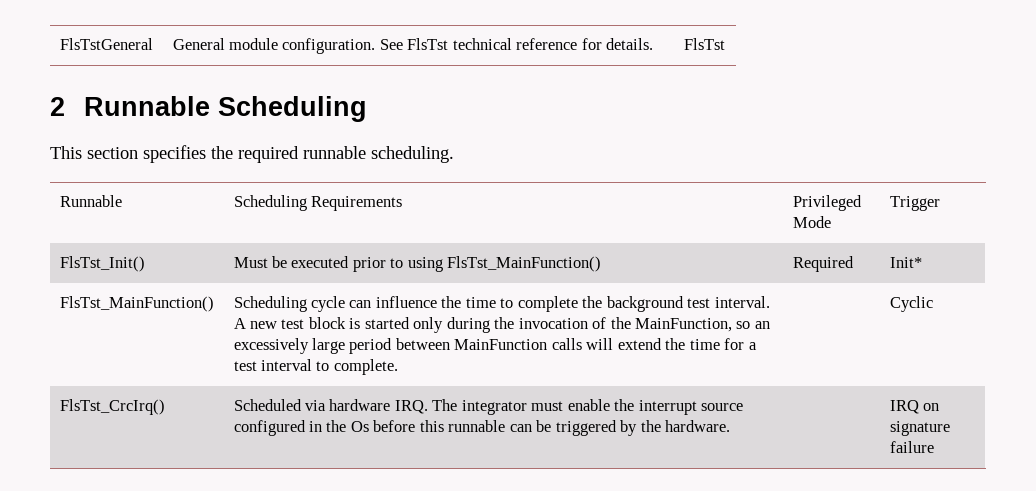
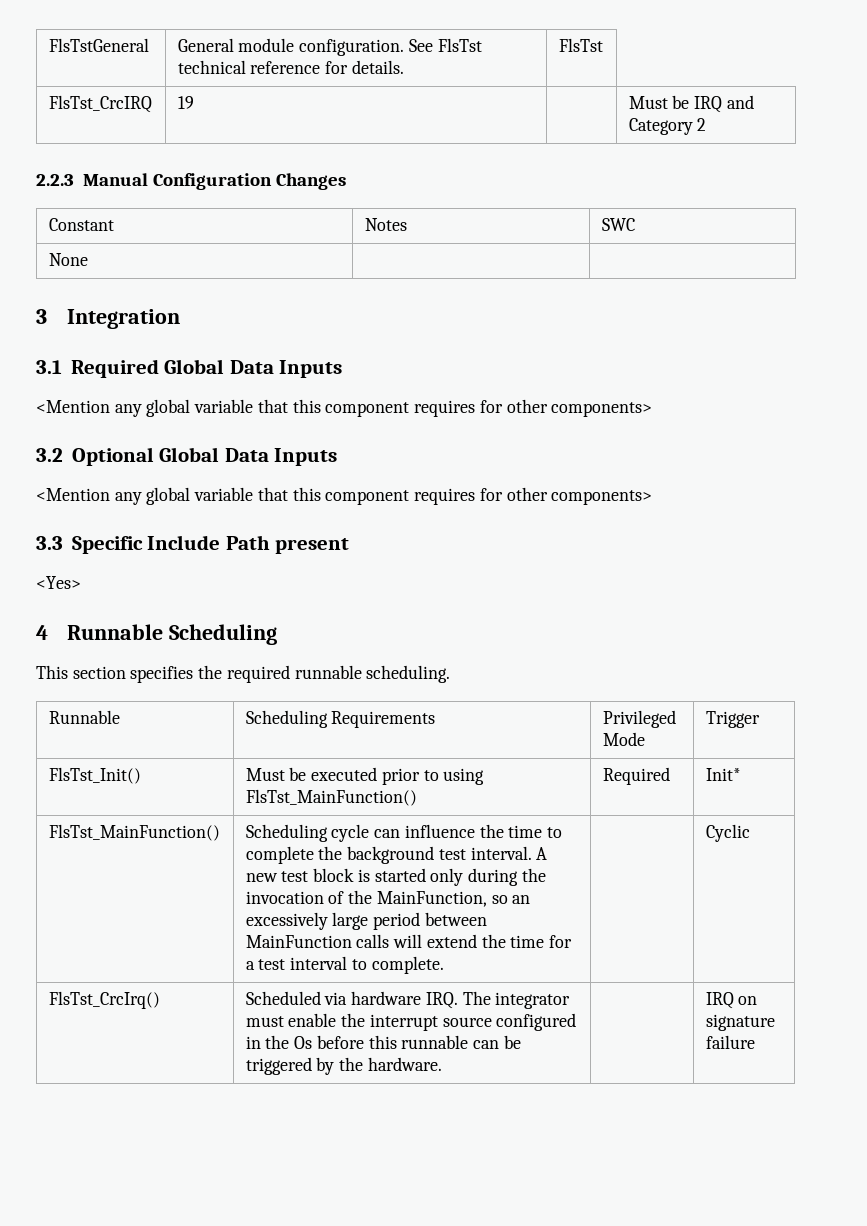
- 2 Runnable Scheduling
+ FlsTst_CrcIRQ | 19 | | Must be IRQ and Category 2
+ 2.2.3 Manual Configuration Changes
+ Constant | Notes | SWC
+ None | |
+ 3 Integration
+ 3.1 Required Global Data Inputs
+ <Mention any global variable that this component requires for other components>
+ 3.2 Optional Global Data Inputs
+ <Mention any global variable that this component requires for other components>
+ 3.3 Specific Include Path present
+ <Yes>
+ 4 Runnable Scheduling

